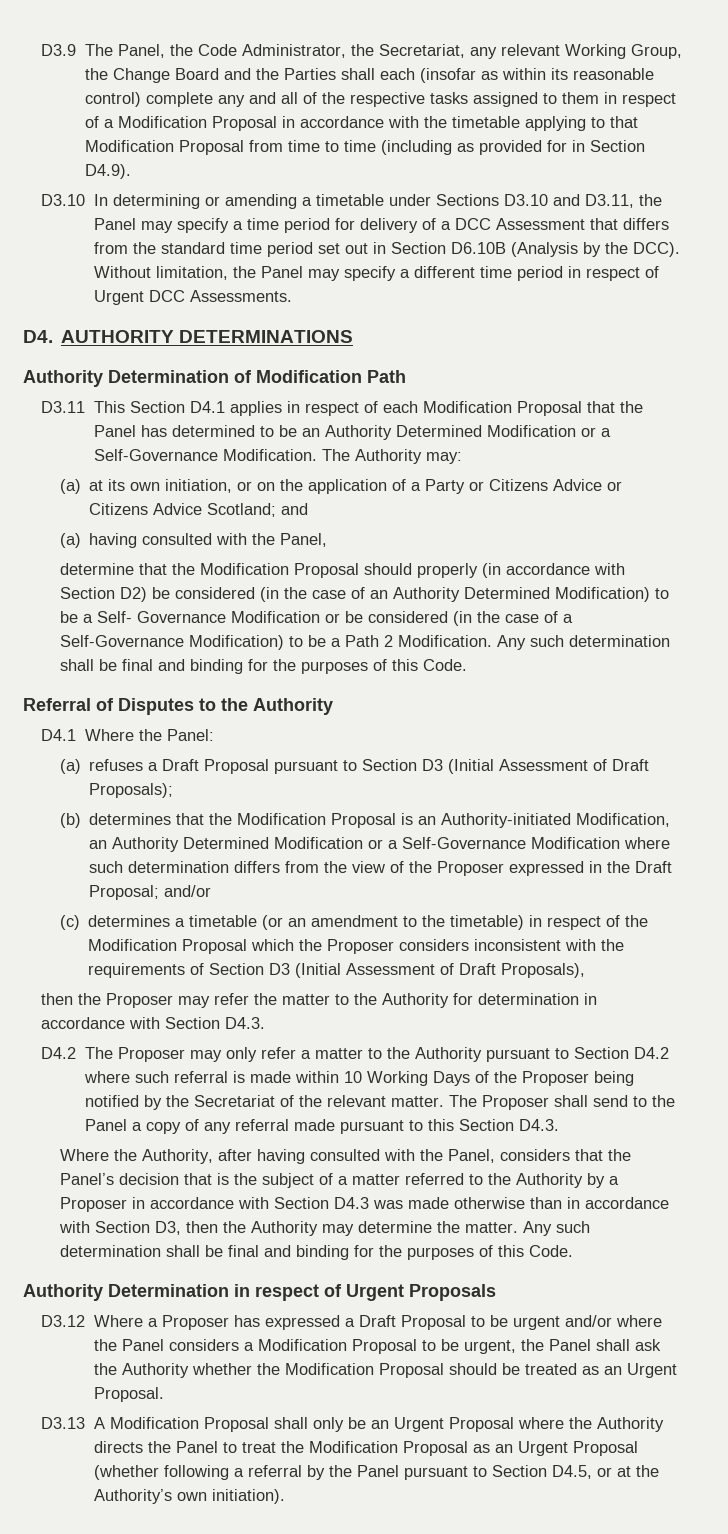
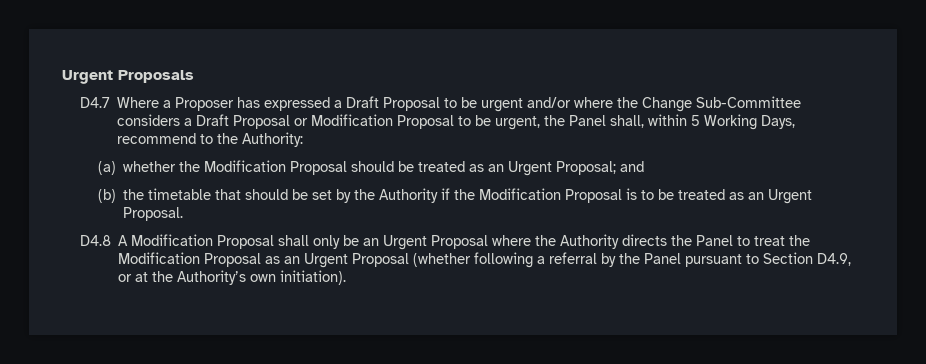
- D3.9 The Panel, the Code Administrator, the Secretariat, any relevant Working Group, the Change Board and the Parties shall each (insofar as within its reasonable control) complete any and all of the respective tasks assigned to them in respect of a Modification Proposal in accordance with the timetable applying to that Modification Proposal from time to time (including as provided for in Section D4.9).
- D3.10 In determining or amending a timetable under Sections D3.10 and D3.11, the Panel may specify a time period for delivery of a DCC Assessment that differs from the standard time period set out in Section D6.10B (Analysis by the DCC). Without limitation, the Panel may specify a different time period in respect of Urgent DCC Assessments.
- D4. AUTHORITY DETERMINATIONS
- Authority Determination of Modification Path
- D3.11 This Section D4.1 applies in respect of each Modification Proposal that the Panel has determined to be an Authority Determined Modification or a Self-Governance Modification. The Authority may:
- (a) at its own initiation, or on the application of a Party or Citizens Advice or Citizens Advice Scotland; and
- (a) having consulted with the Panel,
- determine that the Modification Proposal should properly (in accordance with Section D2) be considered (in the case of an Authority Determined Modification) to be a Self- Governance Modification or be considered (in the case of a Self-Governance Modification) to be a Path 2 Modification. Any such determination shall be final and binding for the purposes of this Code.
- Referral of Disputes to the Authority
- D4.1 Where the Panel:
- (a) refuses a Draft Proposal pursuant to Section D3 (Initial Assessment of Draft Proposals);
- (b) determines that the Modification Proposal is an Authority-initiated Modification, an Authority Determined Modification or a Self-Governance Modification where such determination differs from the view of the Proposer expressed in the Draft Proposal; and/or
- (c) determines a timetable (or an amendment to the timetable) in respect of the Modification Proposal which the Proposer considers inconsistent with the requirements of Section D3 (Initial Assessment of Draft Proposals),
- then the Proposer may refer the matter to the Authority for determination in accordance with Section D4.3.
- D4.2 The Proposer may only refer a matter to the Authority pursuant to Section D4.2 where such referral is made within 10 Working Days of the Proposer being notified by the Secretariat of the relevant matter. The Proposer shall send to the Panel a copy of any referral made pursuant to this Section D4.3.
- Where the Authority, after having consulted with the Panel, considers that the Panel’s decision that is the subject of a matter referred to the Authority by a Proposer in accordance with Section D4.3 was made otherwise than in accordance with Section D3, then the Authority may determine the matter. Any such determination shall be final and binding for the purposes of this Code.
- Authority Determination in respect of Urgent Proposals
+ Urgent Proposals
- D3.12 Where a Proposer has expressed a Draft Proposal to be urgent and/or where the Panel considers a Modification Proposal to be urgent, the Panel shall ask the Authority whether the Modification Proposal should be treated as an Urgent Proposal.
+ D4.7 Where a Proposer has expressed a Draft Proposal to be urgent and/or where the Change Sub-Committee considers a Draft Proposal or Modification Proposal to be urgent, the Panel shall, within 5 Working Days, recommend to the Authority:
+ (a) whether the Modification Proposal should be treated as an Urgent Proposal; and
+ (b) the timetable that should be set by the Authority if the Modification Proposal is to be treated as an Urgent Proposal.
- D3.13 A Modification Proposal shall only be an Urgent Proposal where the Authority directs the Panel to treat the Modification Proposal as an Urgent Proposal (whether following a referral by the Panel pursuant to Section D4.5, or at the Authority’s own initiation).
+ D4.8 A Modification Proposal shall only be an Urgent Proposal where the Authority directs the Panel to treat the Modification Proposal as an Urgent Proposal (whether following a referral by the Panel pursuant to Section D4.9, or at the Authority’s own initiation).

